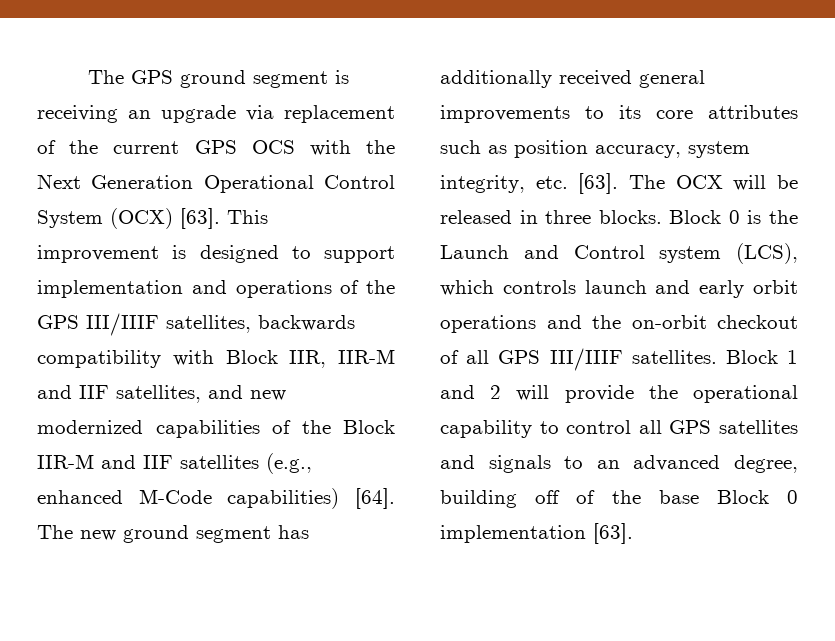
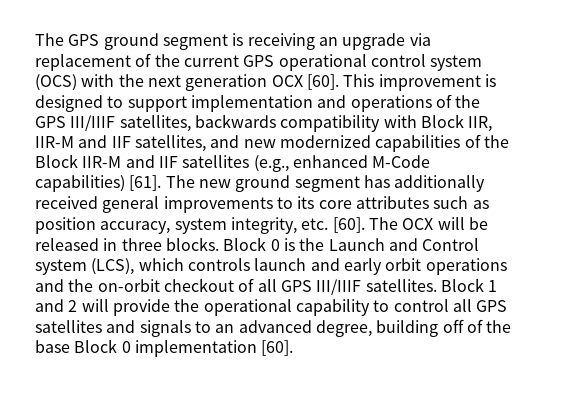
- The GPS ground segment is receiving an upgrade via replacement of the current GPS OCS with the Next Generation Operational Control System (OCX) [63].
+ The GPS ground segment is receiving an upgrade via replacement of the current GPS operational control system (OCS) with the next generation OCX [60].
- This improvement is designed to support implementation and operations of the GPS III/IIIF satellites, backwards compatibility with Block IIR, IIR-M and IIF satellites, and new modernized capabilities of the Block IIR-M and IIF satellites (e.g., enhanced M-Code capabilities) [64].
+ This improvement is designed to support implementation and operations of the GPS III/IIIF satellites, backwards compatibility with Block IIR, IIR-M and IIF satellites, and new modernized capabilities of the Block IIR-M and IIF satellites (e.g., enhanced M-Code capabilities) [61].
- The new ground segment has additionally received general improvements to its core attributes such as position accuracy, system integrity, etc. [63].
+ The new ground segment has additionally received general improvements to its core attributes such as position accuracy, system integrity, etc. [60].
- Block 1 and 2 will provide the operational capability to control all GPS satellites and signals to an advanced degree, building off of the base Block 0 implementation [63].
+ Block 1 and 2 will provide the operational capability to control all GPS satellites and signals to an advanced degree, building off of the base Block 0 implementation [60].

